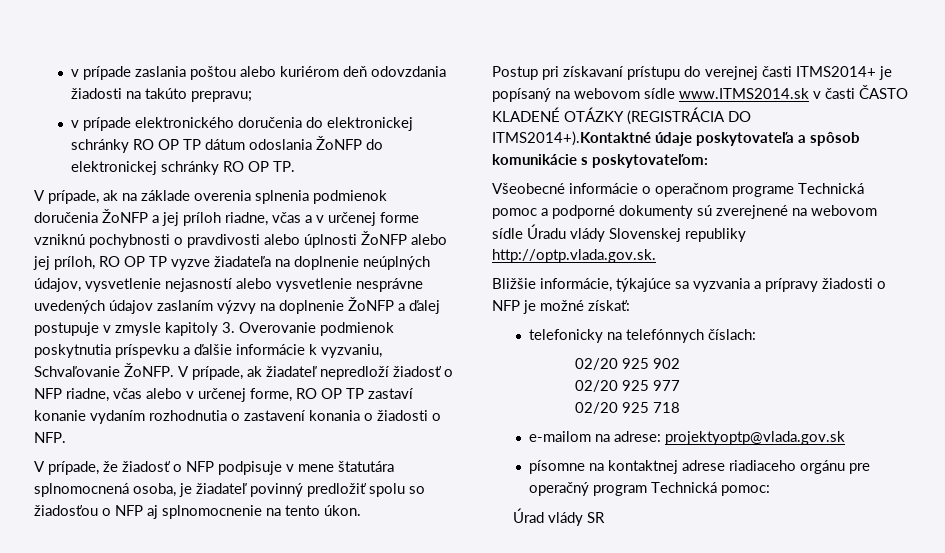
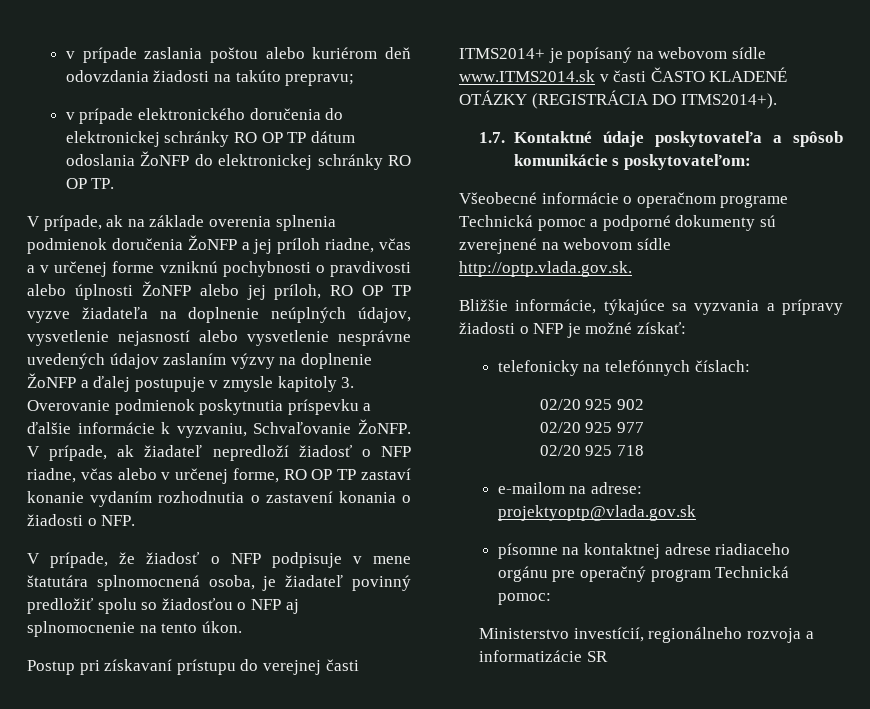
- Postup pri získavaní prístupu do verejnej časti ITMS2014+ je popísaný na webovom sídle www.ITMS2014.sk v časti ČASTO KLADENÉ OTÁZKY (REGISTRÁCIA DO ITMS2014+).Kontaktné údaje poskytovateľa a spôsob komunikácie s poskytovateľom:
+ Postup pri získavaní prístupu do verejnej časti ITMS2014+ je popísaný na webovom sídle www.ITMS2014.sk v časti ČASTO KLADENÉ OTÁZKY (REGISTRÁCIA DO ITMS2014+).
+ 1.7. Kontaktné údaje poskytovateľa a spôsob komunikácie s poskytovateľom:
- Všeobecné informácie o operačnom programe Technická pomoc a podporné dokumenty sú zverejnené na webovom sídle Úradu vlády Slovenskej republiky http://optp.vlada.gov.sk.
+ Všeobecné informácie o operačnom programe Technická pomoc a podporné dokumenty sú zverejnené na webovom sídle http://optp.vlada.gov.sk.
- Úrad vlády SR
+ Ministerstvo investícií, regionálneho rozvoja a informatizácie SR

